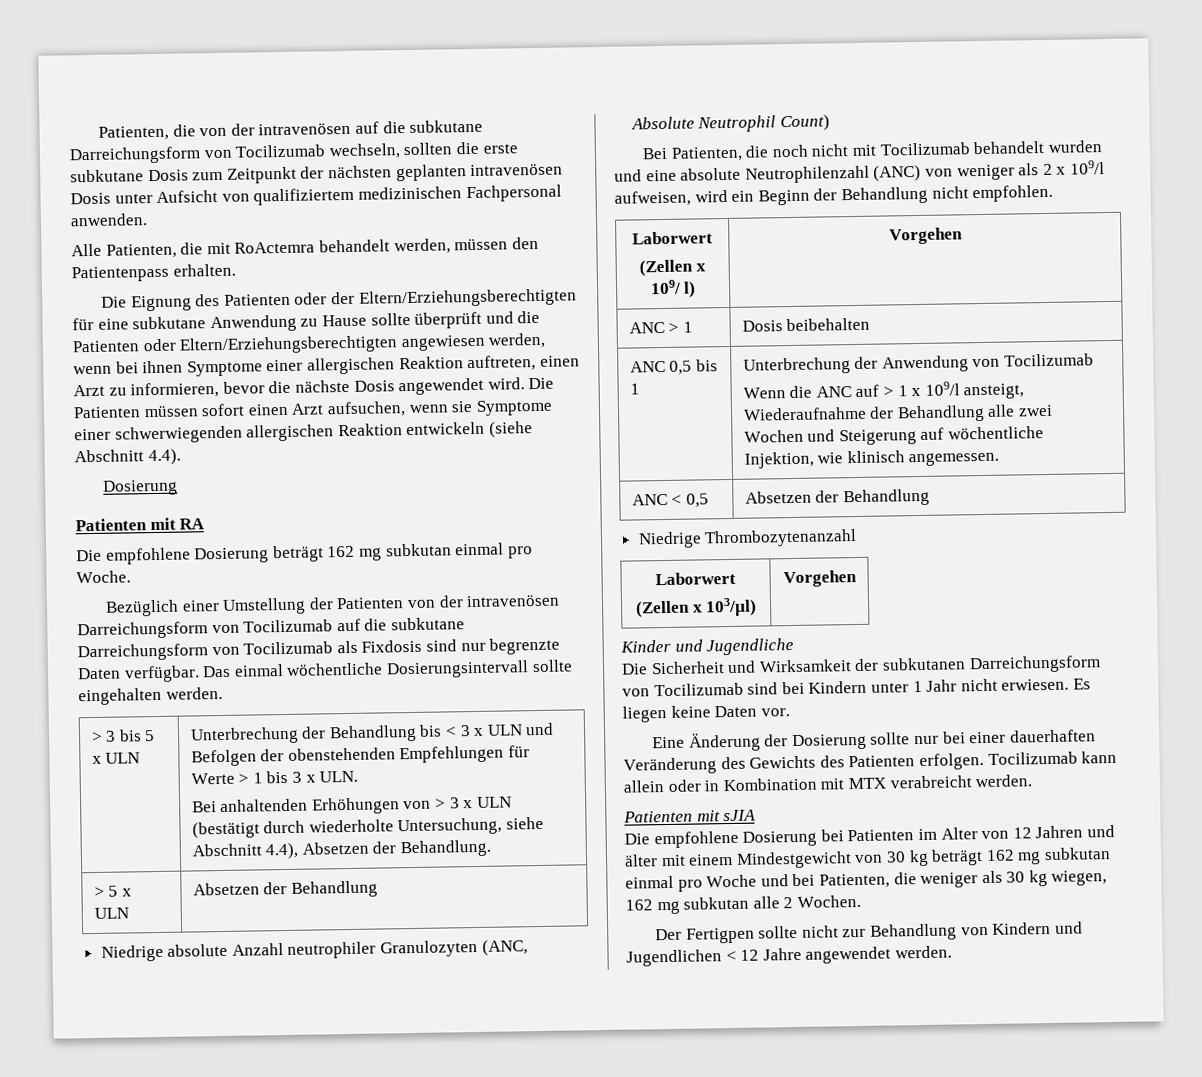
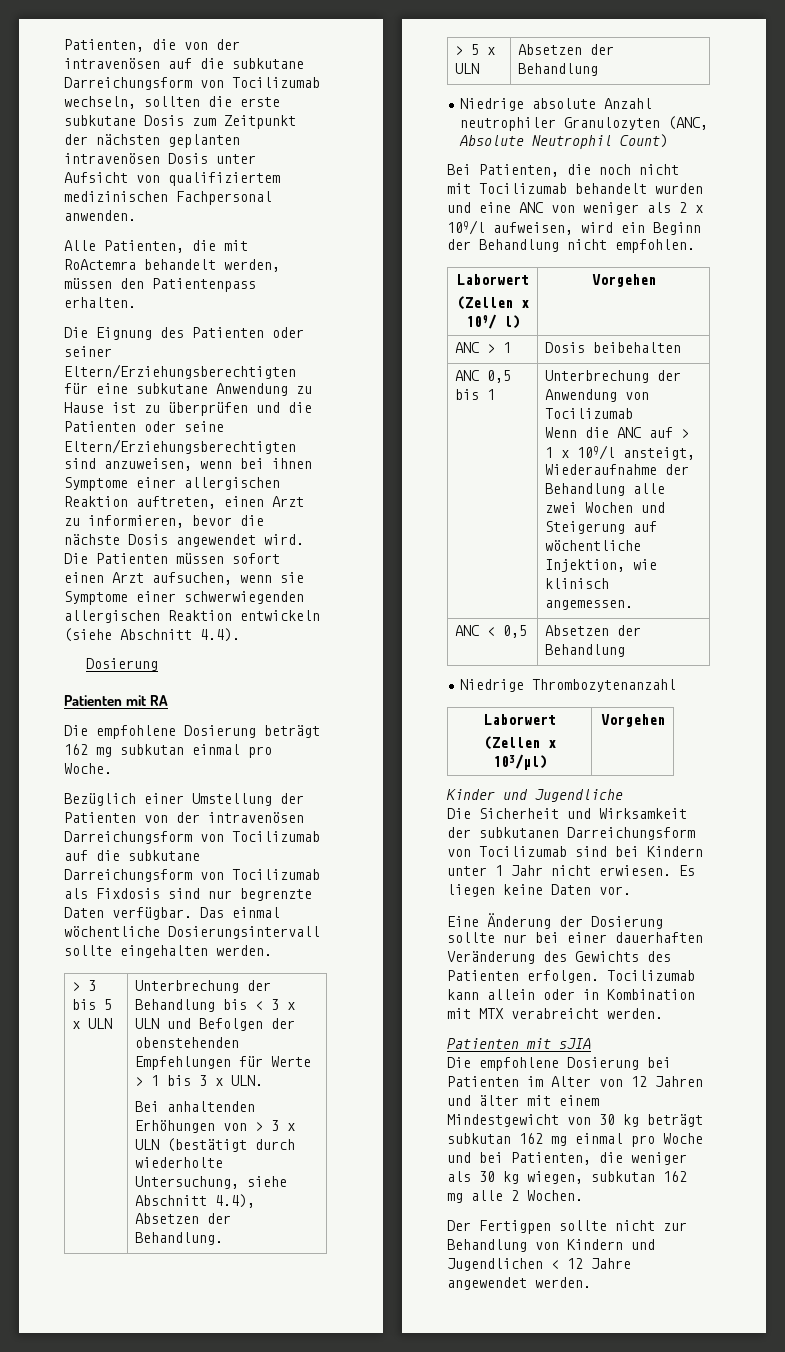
- Die Eignung des Patienten oder der Eltern/Erziehungsberechtigten für eine subkutane Anwendung zu Hause sollte überprüft und die Patienten oder Eltern/Erziehungsberechtigten angewiesen werden, wenn bei ihnen Symptome einer allergischen Reaktion auftreten, einen Arzt zu informieren, bevor die nächste Dosis angewendet wird.
+ Die Eignung des Patienten oder seiner Eltern/Erziehungsberechtigten für eine subkutane Anwendung zu Hause ist zu überprüfen und die Patienten oder seine Eltern/Erziehungsberechtigten sind anzuweisen, wenn bei ihnen Symptome einer allergischen Reaktion auftreten, einen Arzt zu informieren, bevor die nächste Dosis angewendet wird.
- Bei Patienten, die noch nicht mit Tocilizumab behandelt wurden und eine absolute Neutrophilenzahl (ANC) von weniger als 2 x 109/l aufweisen, wird ein Beginn der Behandlung nicht empfohlen.
+ Bei Patienten, die noch nicht mit Tocilizumab behandelt wurden und eine ANC von weniger als 2 x 109/l aufweisen, wird ein Beginn der Behandlung nicht empfohlen.
- Die empfohlene Dosierung bei Patienten im Alter von 12 Jahren und älter mit einem Mindestgewicht von 30 kg beträgt 162 mg subkutan einmal pro Woche und bei Patienten, die weniger als 30 kg wiegen, 162 mg subkutan alle 2 Wochen.
+ Die empfohlene Dosierung bei Patienten im Alter von 12 Jahren und älter mit einem Mindestgewicht von 30 kg beträgt subkutan 162 mg einmal pro Woche und bei Patienten, die weniger als 30 kg wiegen, subkutan 162 mg alle 2 Wochen.

